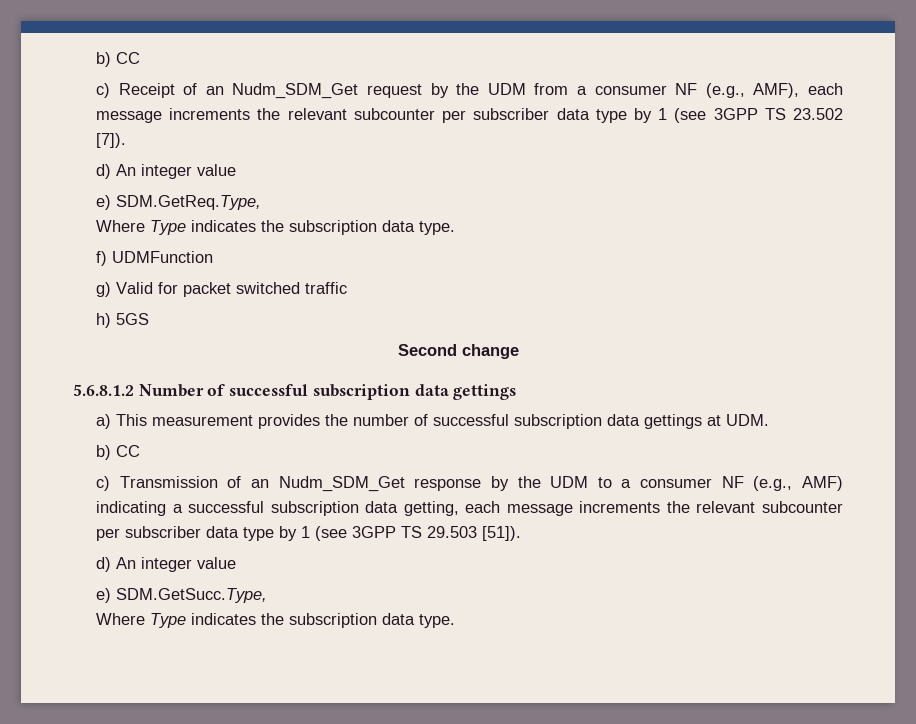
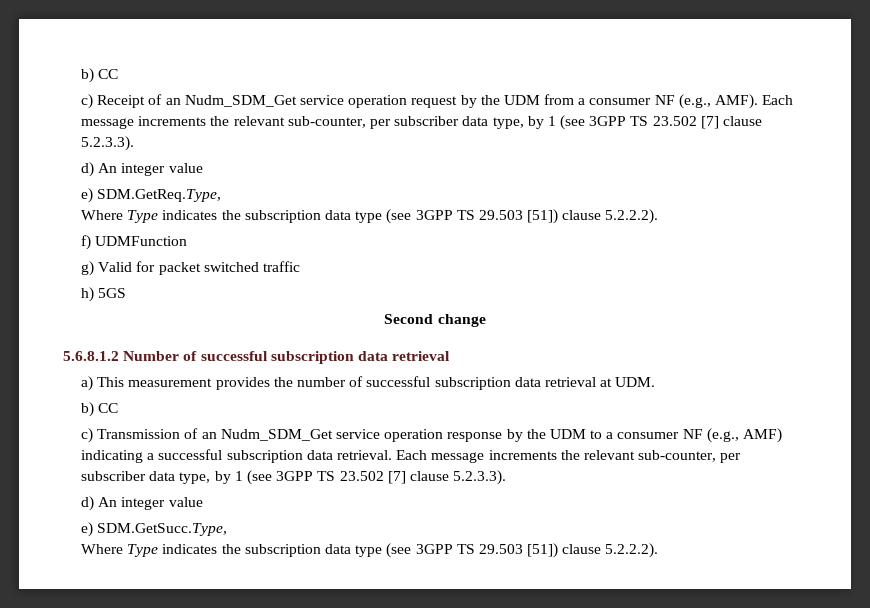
- c) Receipt of an Nudm_SDM_Get request by the UDM from a consumer NF (e.g., AMF), each message increments the relevant subcounter per subscriber data type by 1 (see 3GPP TS 23.502 [7]).
+ c) Receipt of an Nudm_SDM_Get service operation request by the UDM from a consumer NF (e.g., AMF). Each message increments the relevant sub-counter, per subscriber data type, by 1 (see 3GPP TS 23.502 [7] clause 5.2.3.3).
  e) SDM.GetReq.Type,
- Where Type indicates the subscription data type.
+ Where Type indicates the subscription data type (see 3GPP TS 29.503 [51]) clause 5.2.2.2).
- 5.6.8.1.2 Number of successful subscription data gettings
+ 5.6.8.1.2 Number of successful subscription data retrieval
- a) This measurement provides the number of successful subscription data gettings at UDM.
+ a) This measurement provides the number of successful subscription data retrieval at UDM.
- c) Transmission of an Nudm_SDM_Get response by the UDM to a consumer NF (e.g., AMF) indicating a successful subscription data getting, each message increments the relevant subcounter per subscriber data type by 1 (see 3GPP TS 29.503 [51]).
+ c) Transmission of an Nudm_SDM_Get service operation response by the UDM to a consumer NF (e.g., AMF) indicating a successful subscription data retrieval. Each message increments the relevant sub-counter, per subscriber data type, by 1 (see 3GPP TS 23.502 [7] clause 5.2.3.3).
  e) SDM.GetSucc.Type,
- Where Type indicates the subscription data type.
+ Where Type indicates the subscription data type (see 3GPP TS 29.503 [51]) clause 5.2.2.2).

